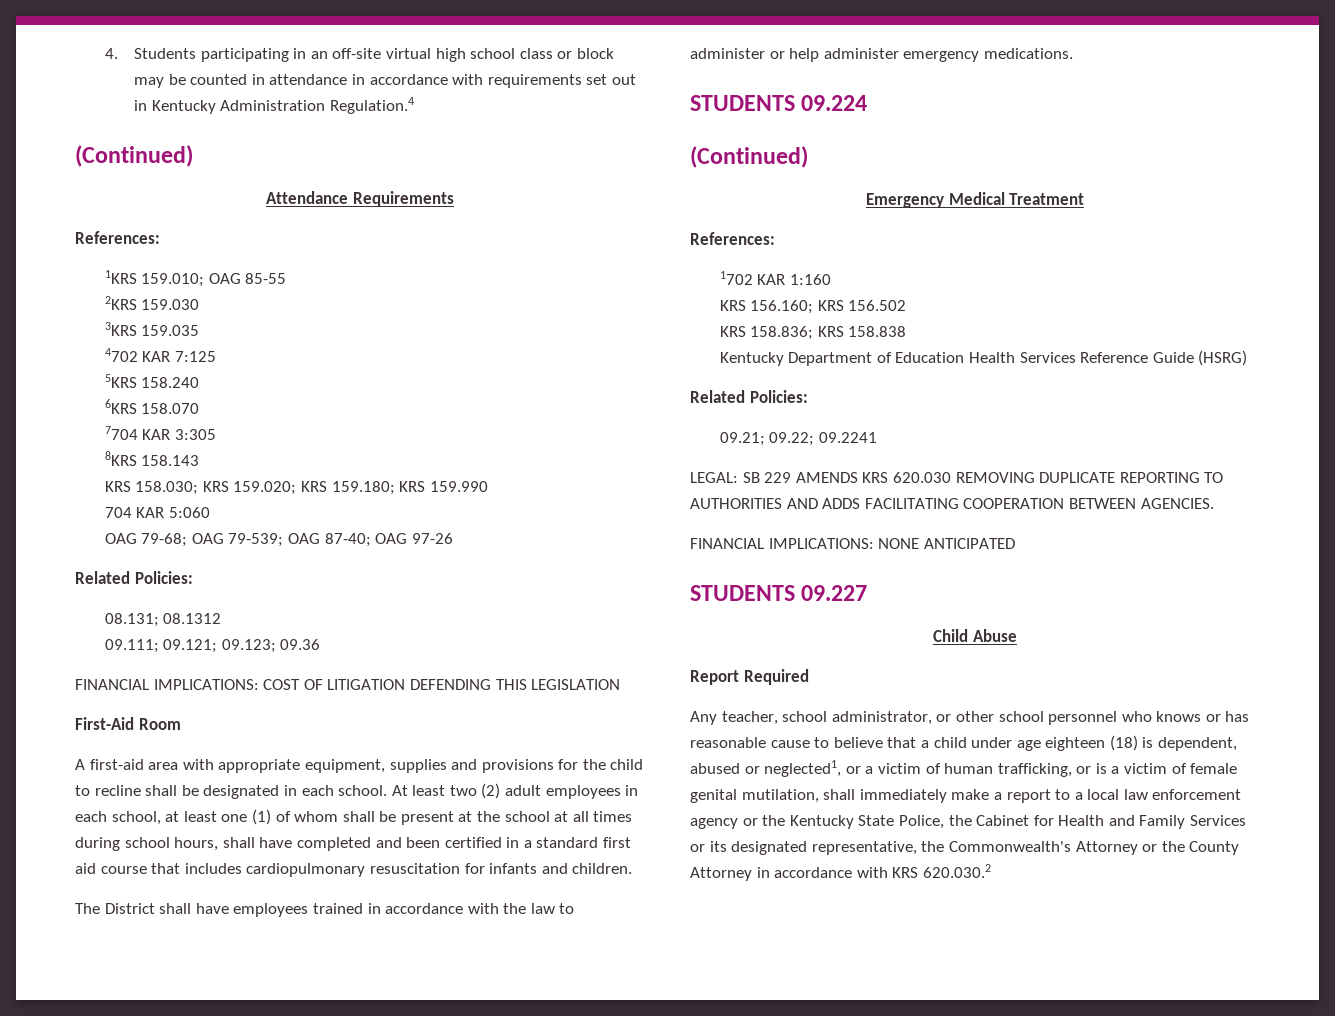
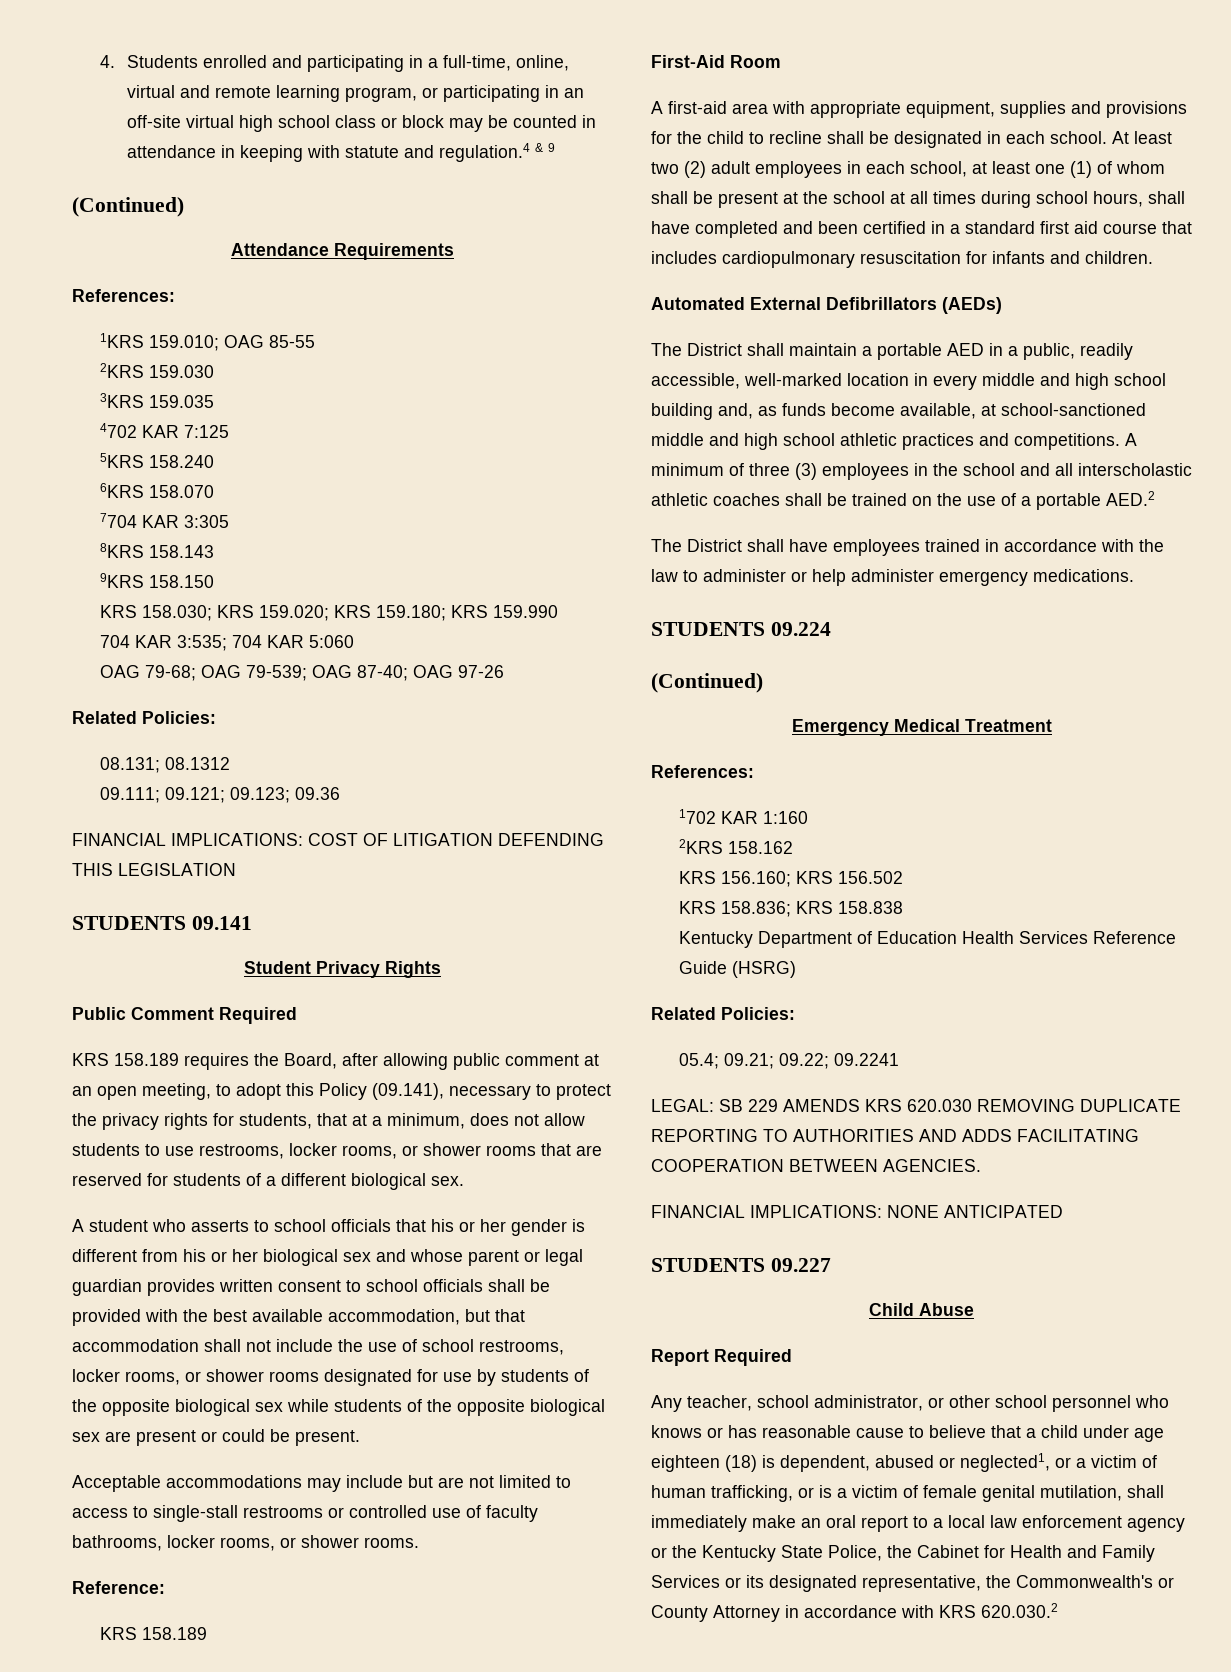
- 4. Students participating in an off-site virtual high school class or block may be counted in attendance in accordance with requirements set out in Kentucky Administration Regulation.4
+ 4. Students enrolled and participating in a full-time, online, virtual and remote learning program, or participating in an off-site virtual high school class or block may be counted in attendance in keeping with statute and regulation.4 & 9
+ 9KRS 158.150
- 704 KAR 5:060
+ 704 KAR 3:535; 704 KAR 5:060
+ STUDENTS 09.141
+ Student Privacy Rights
+ Public Comment Required
+ KRS 158.189 requires the Board, after allowing public comment at an open meeting, to adopt this Policy (09.141), necessary to protect the privacy rights for students, that at a minimum, does not allow students to use restrooms, locker rooms, or shower rooms that are reserved for students of a different biological sex.
+ A student who asserts to school officials that his or her gender is different from his or her biological sex and whose parent or legal guardian provides written consent to school officials shall be provided with the best available accommodation, but that accommodation shall not include the use of school restrooms, locker rooms, or shower rooms designated for use by students of the opposite biological sex while students of the opposite biological sex are present or could be present.
+ Acceptable accommodations may include but are not limited to access to single-stall restrooms or controlled use of faculty bathrooms, locker rooms, or shower rooms.
+ Reference:
+ KRS 158.189
+ Automated External Defibrillators (AEDs)
+ The District shall maintain a portable AED in a public, readily accessible, well-marked location in every middle and high school building and, as funds become available, at school-sanctioned middle and high school athletic practices and competitions. A minimum of three (3) employees in the school and all interscholastic athletic coaches shall be trained on the use of a portable AED.2
+ 2KRS 158.162
- 09.21; 09.22; 09.2241
+ 05.4; 09.21; 09.22; 09.2241
- Any teacher, school administrator, or other school personnel who knows or has reasonable cause to believe that a child under age eighteen (18) is dependent, abused or neglected1, or a victim of human trafficking, or is a victim of female genital mutilation, shall immediately make a report to a local law enforcement agency or the Kentucky State Police, the Cabinet for Health and Family Services or its designated representative, the Commonwealth's Attorney or the County Attorney in accordance with KRS 620.030.2
+ Any teacher, school administrator, or other school personnel who knows or has reasonable cause to believe that a child under age eighteen (18) is dependent, abused or neglected1, or a victim of human trafficking, or is a victim of female genital mutilation, shall immediately make an oral report to a local law enforcement agency or the Kentucky State Police, the Cabinet for Health and Family Services or its designated representative, the Commonwealth's or County Attorney in accordance with KRS 620.030.2

